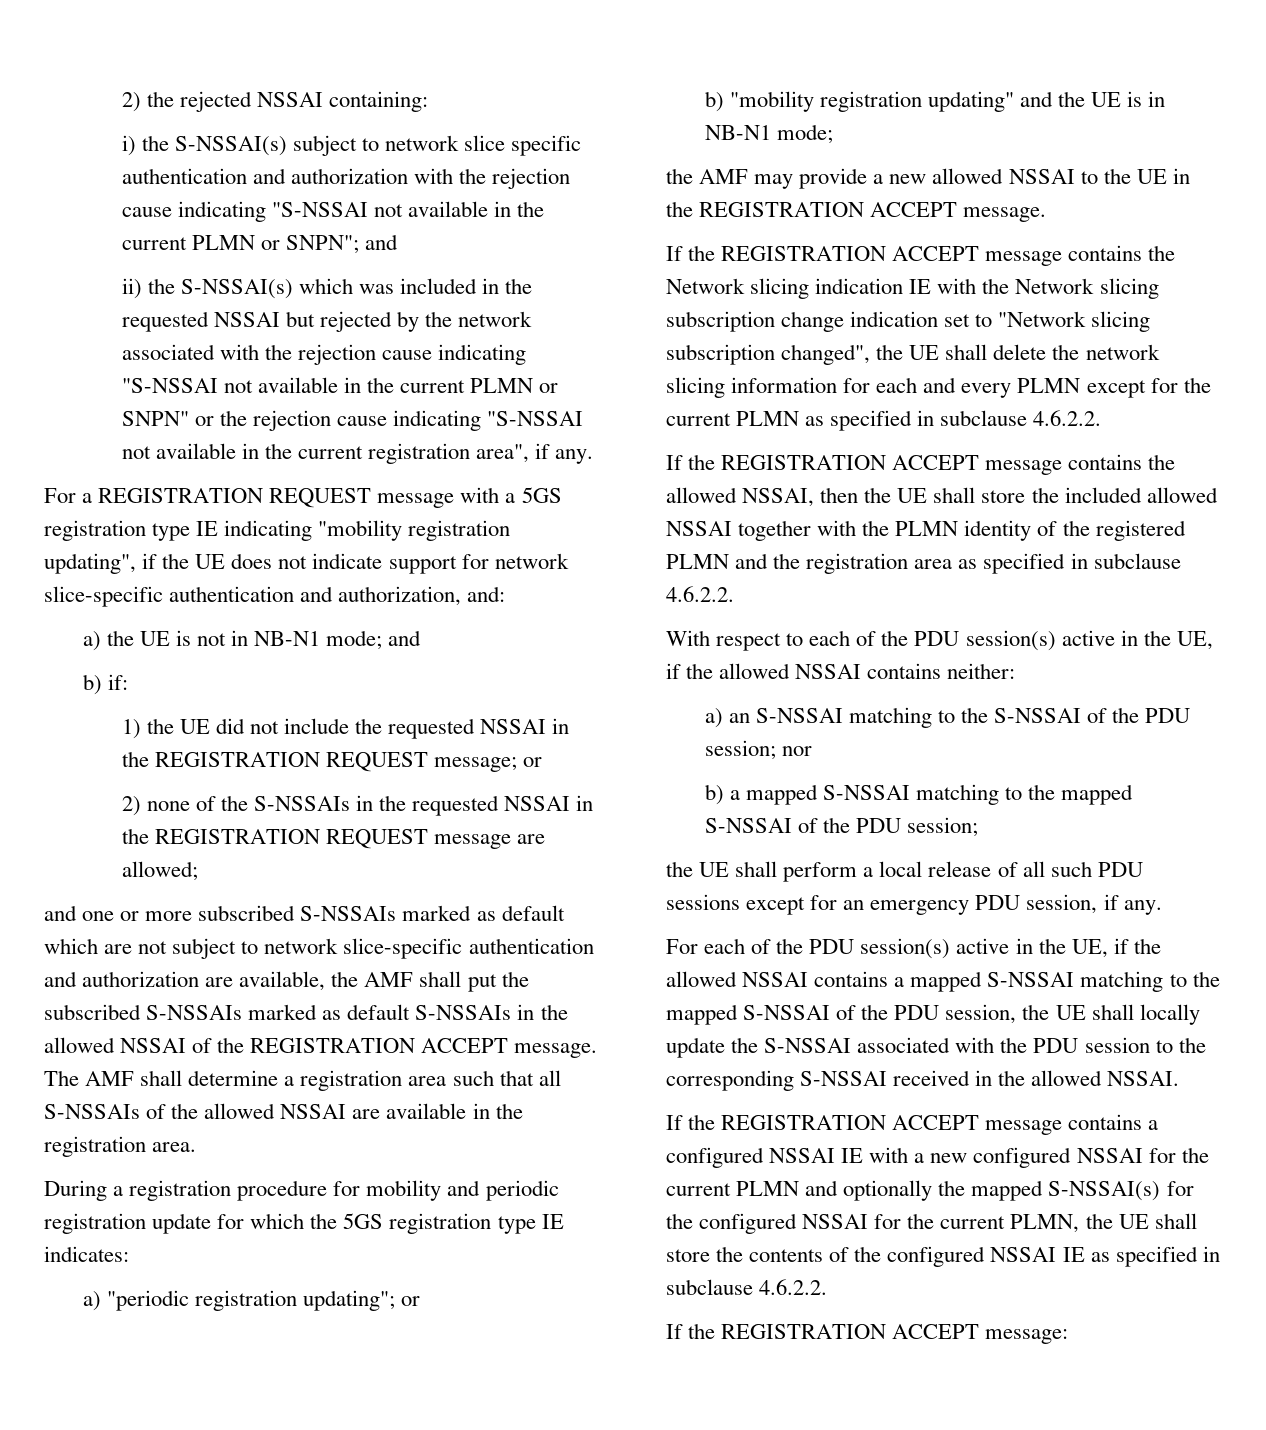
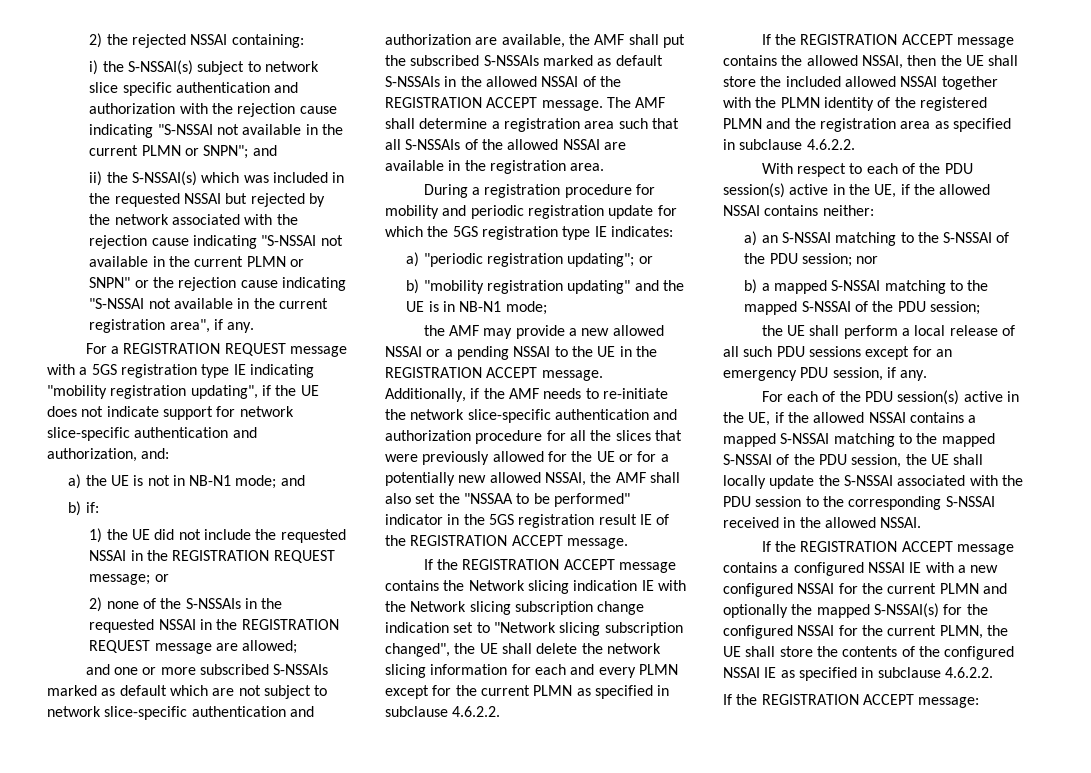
- the AMF may provide a new allowed NSSAI to the UE in the REGISTRATION ACCEPT message.
+ the AMF may provide a new allowed NSSAI or a pending NSSAI to the UE in the REGISTRATION ACCEPT message. Additionally, if the AMF needs to re-initiate the network slice-specific authentication and authorization procedure for all the slices that were previously allowed for the UE or for a potentially new allowed NSSAI, the AMF shall also set the "NSSAA to be performed" indicator in the 5GS registration result IE of the REGISTRATION ACCEPT message.

